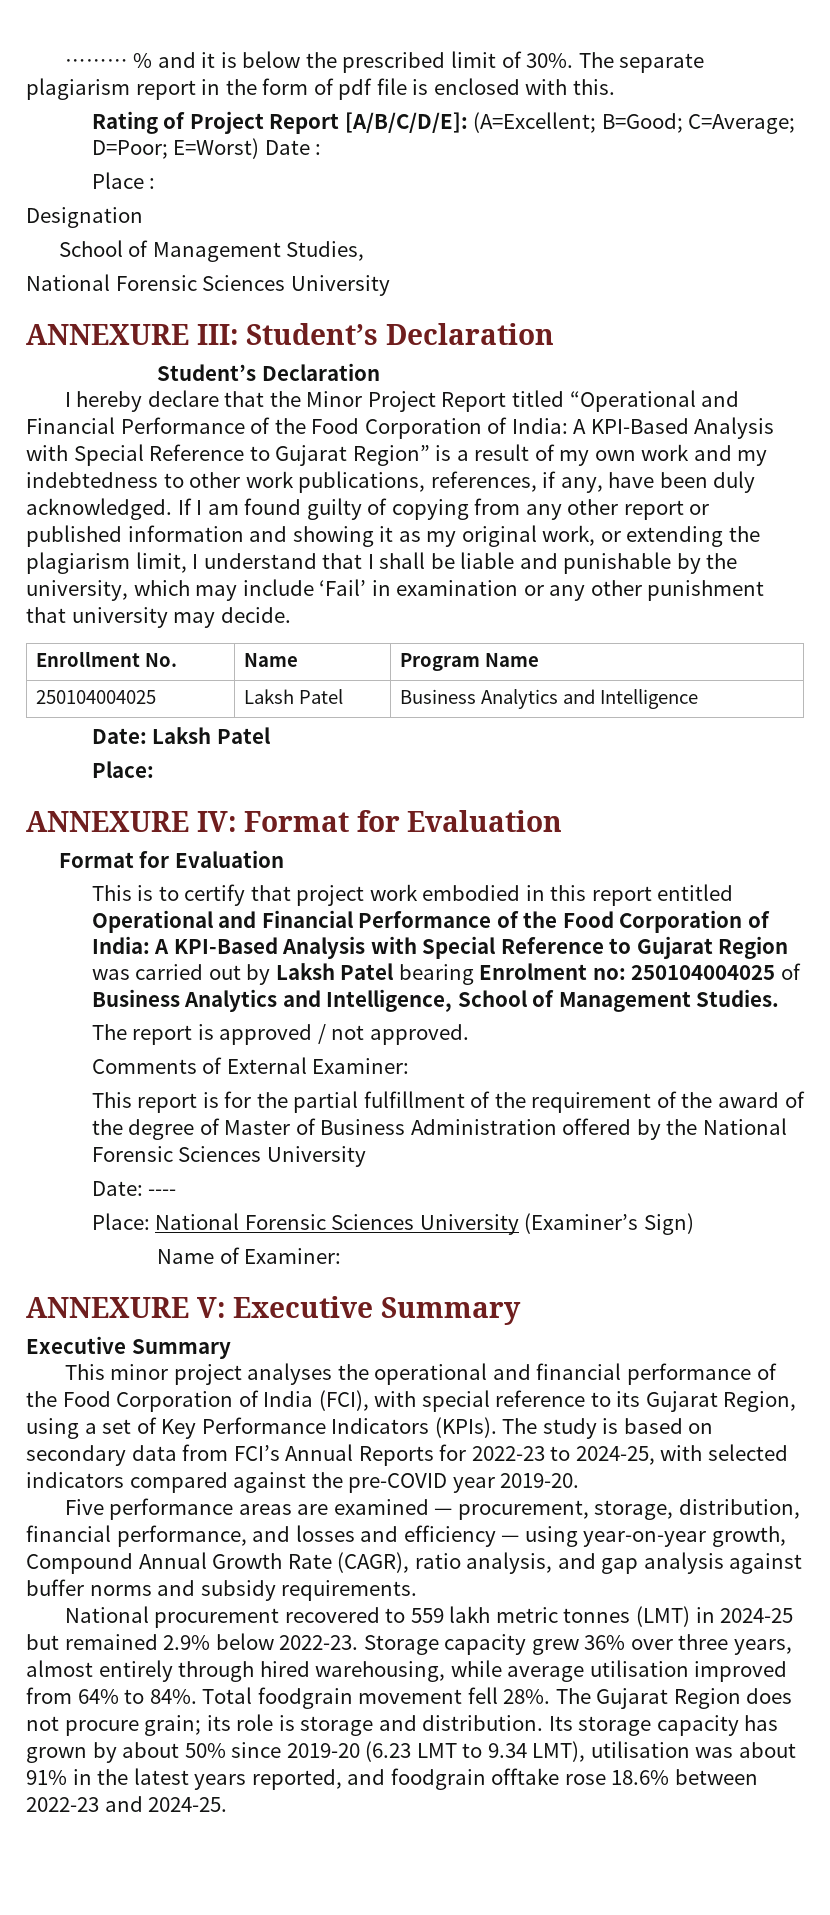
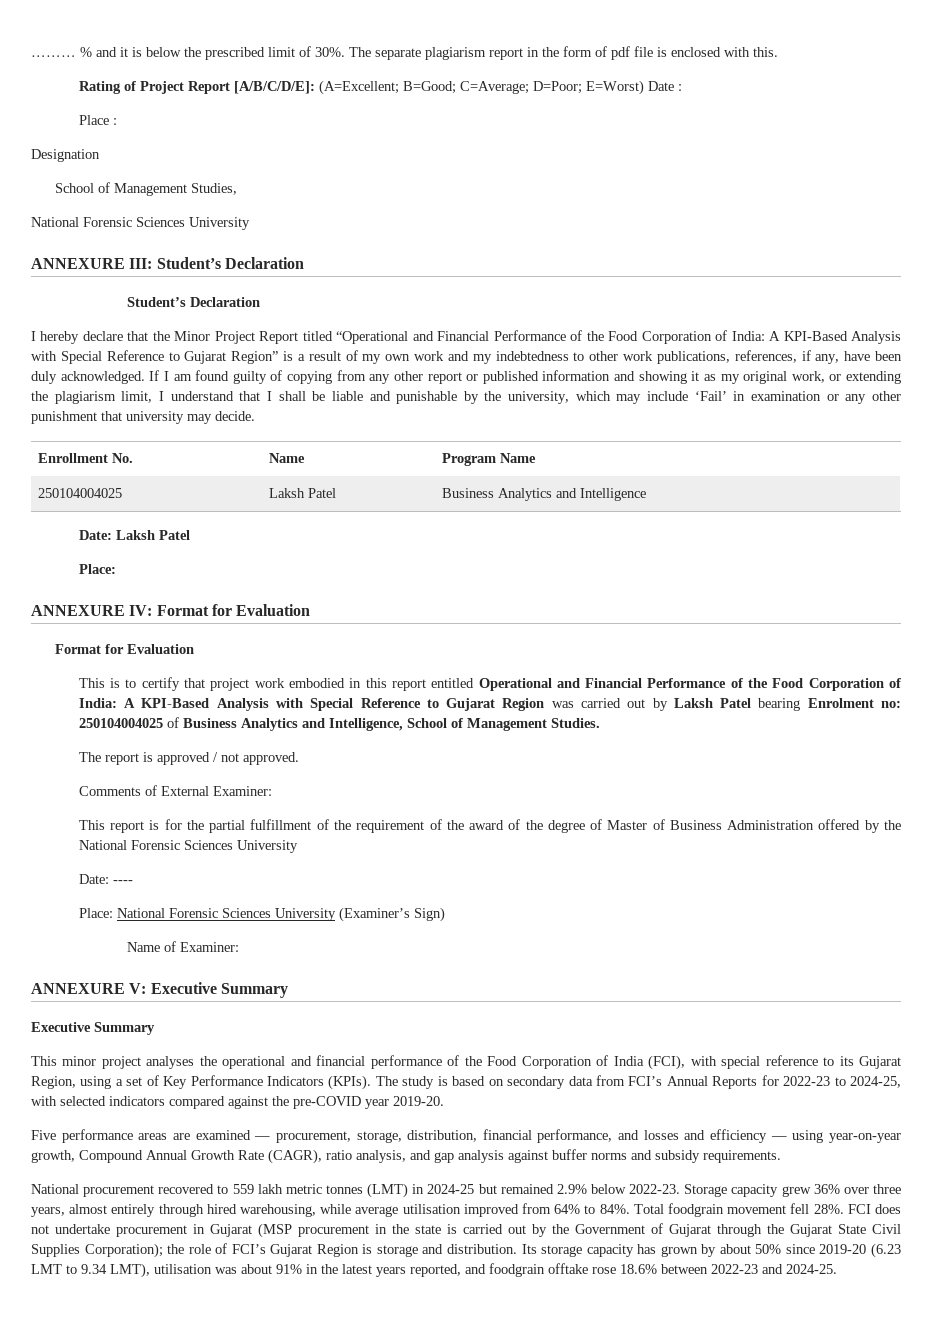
- The Gujarat Region does not procure grain; its role is storage and distribution.
+ FCI does not undertake procurement in Gujarat (MSP procurement in the state is carried out by the Government of Gujarat through the Gujarat State Civil Supplies Corporation); the role of FCI’s Gujarat Region is storage and distribution.

